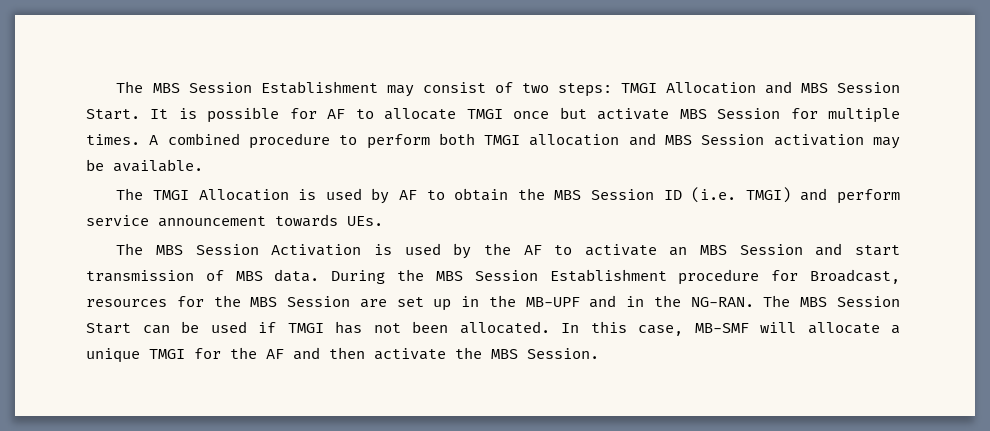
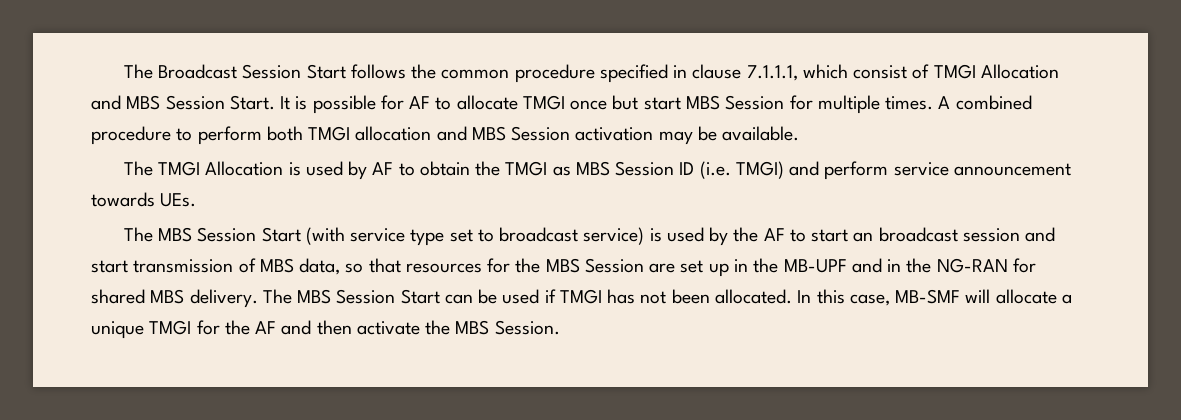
- The MBS Session Establishment may consist of two steps: TMGI Allocation and MBS Session Start.
+ The Broadcast Session Start follows the common procedure specified in clause 7.1.1.1, which consist of TMGI Allocation and MBS Session Start.
- It is possible for AF to allocate TMGI once but activate MBS Session for multiple times.
+ It is possible for AF to allocate TMGI once but start MBS Session for multiple times.
- The TMGI Allocation is used by AF to obtain the MBS Session ID (i.e. TMGI) and perform service announcement towards UEs.
+ The TMGI Allocation is used by AF to obtain the TMGI as MBS Session ID (i.e. TMGI) and perform service announcement towards UEs.
- The MBS Session Activation is used by the AF to activate an MBS Session and start transmission of MBS data. During the MBS Session Establishment procedure for Broadcast, resources for the MBS Session are set up in the MB-UPF and in the NG-RAN.
+ The MBS Session Start (with service type set to broadcast service) is used by the AF to start an broadcast session and start transmission of MBS data, so that resources for the MBS Session are set up in the MB-UPF and in the NG-RAN for shared MBS delivery.

